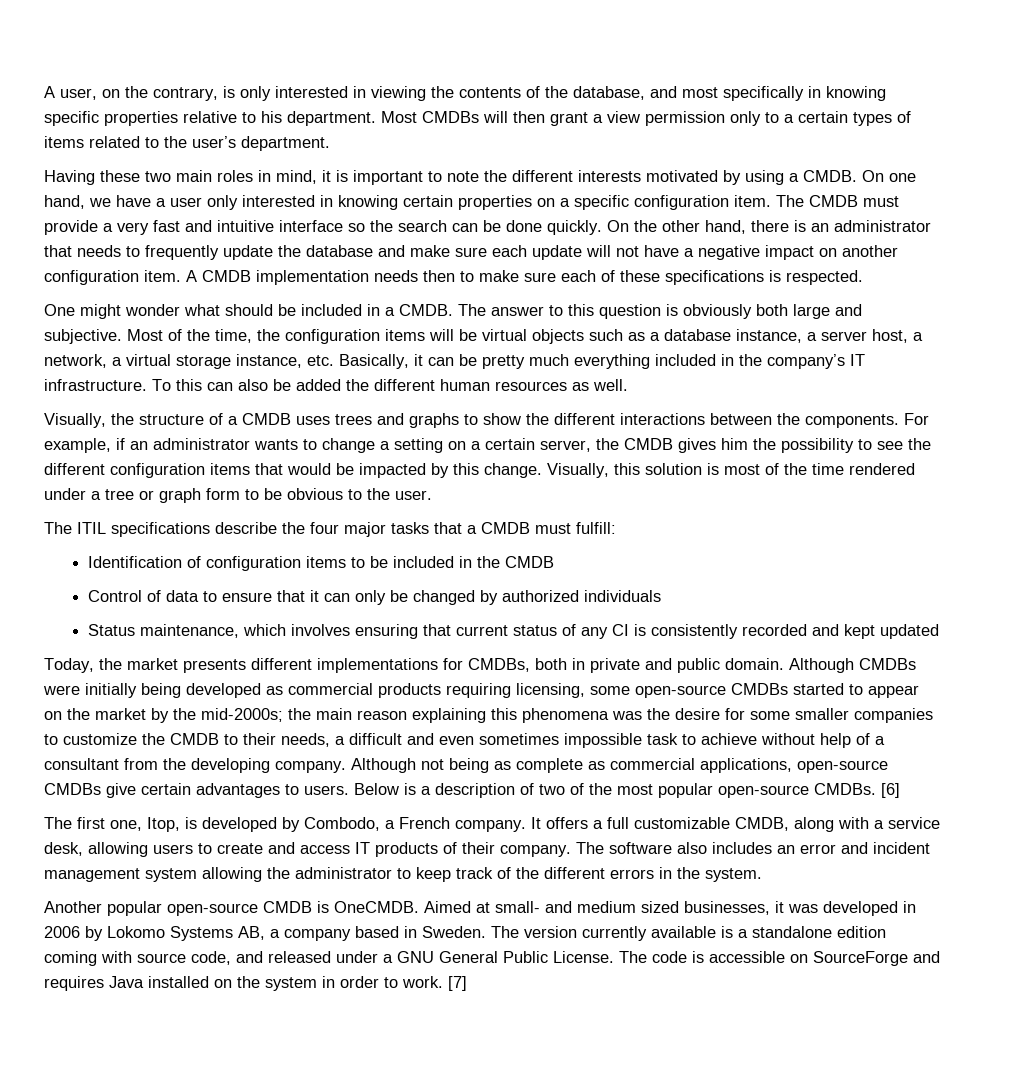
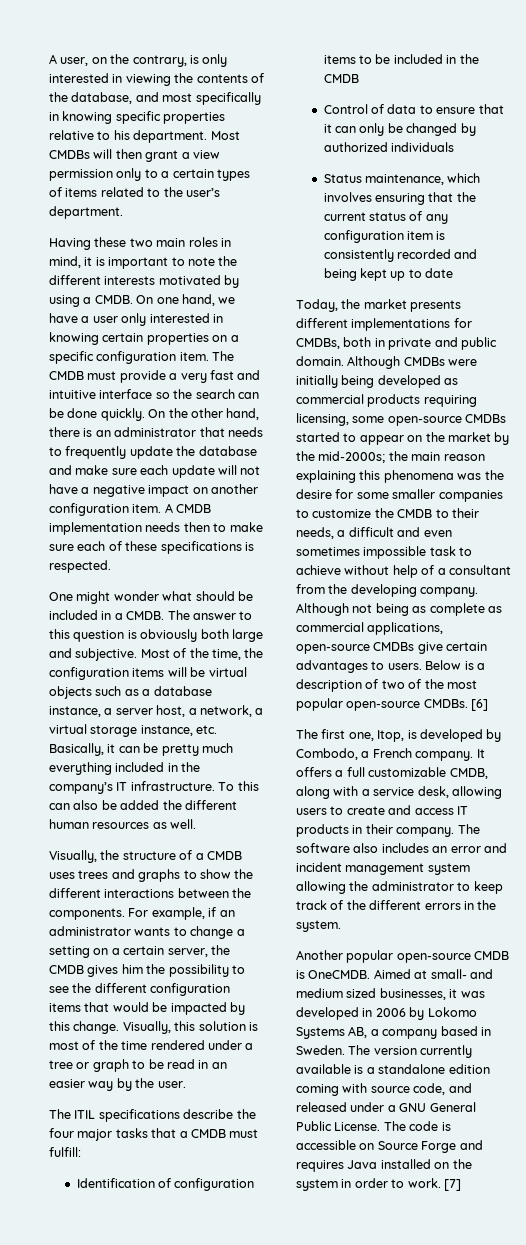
- Visually, this solution is most of the time rendered under a tree or graph form to be obvious to the user.
+ Visually, this solution is most of the time rendered under a tree or graph to be read in an easier way by the user.
- Status maintenance, which involves ensuring that current status of any CI is consistently recorded and kept updated
+ Status maintenance, which involves ensuring that the current status of any configuration item is consistently recorded and being kept up to date
- It offers a full customizable CMDB, along with a service desk, allowing users to create and access IT products of their company.
+ It offers a full customizable CMDB, along with a service desk, allowing users to create and access IT products in their company.
- The code is accessible on SourceForge and requires Java installed on the system in order to work.
+ The code is accessible on Source Forge and requires Java installed on the system in order to work.

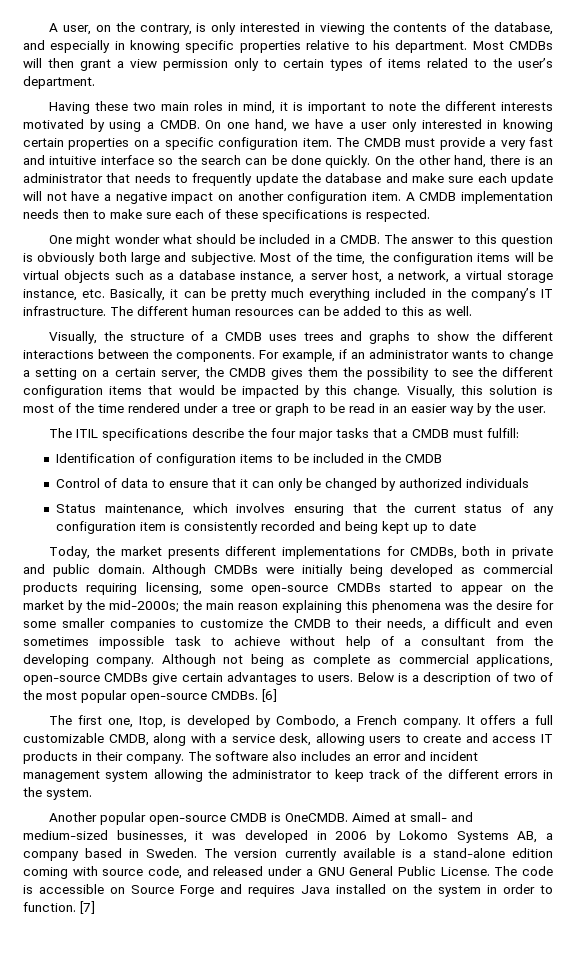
- A user, on the contrary, is only interested in viewing the contents of the database, and most specifically in knowing specific properties relative to his department.
+ A user, on the contrary, is only interested in viewing the contents of the database, and especially in knowing specific properties relative to his department.
- Most CMDBs will then grant a view permission only to a certain types of items related to the user’s department.
+ Most CMDBs will then grant a view permission only to certain types of items related to the user’s department.
- To this can also be added the different human resources as well.
+ The different human resources can be added to this as well.
- For example, if an administrator wants to change a setting on a certain server, the CMDB gives him the possibility to see the different configuration items that would be impacted by this change.
+ For example, if an administrator wants to change a setting on a certain server, the CMDB gives them the possibility to see the different configuration items that would be impacted by this change.
- Aimed at small- and medium sized businesses, it was developed in 2006 by Lokomo Systems AB, a company based in Sweden.
+ Aimed at small- and medium-sized businesses, it was developed in 2006 by Lokomo Systems AB, a company based in Sweden.
- The version currently available is a standalone edition coming with source code, and released under a GNU General Public License.
+ The version currently available is a stand-alone edition coming with source code, and released under a GNU General Public License.
- The code is accessible on Source Forge and requires Java installed on the system in order to work.
+ The code is accessible on Source Forge and requires Java installed on the system in order to function.

